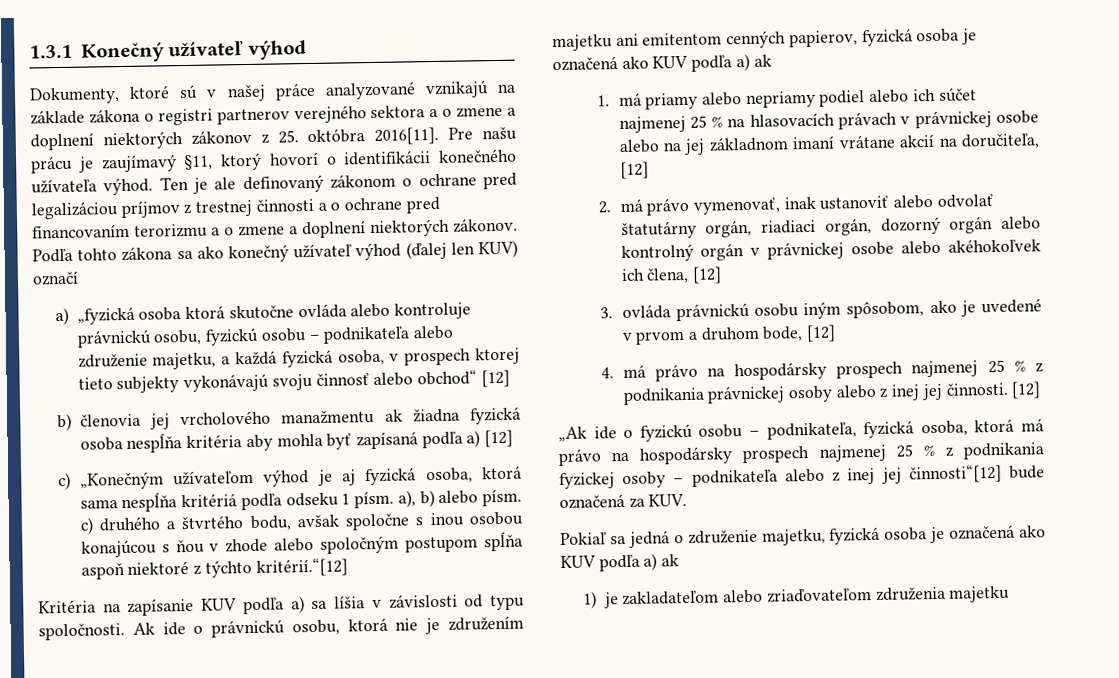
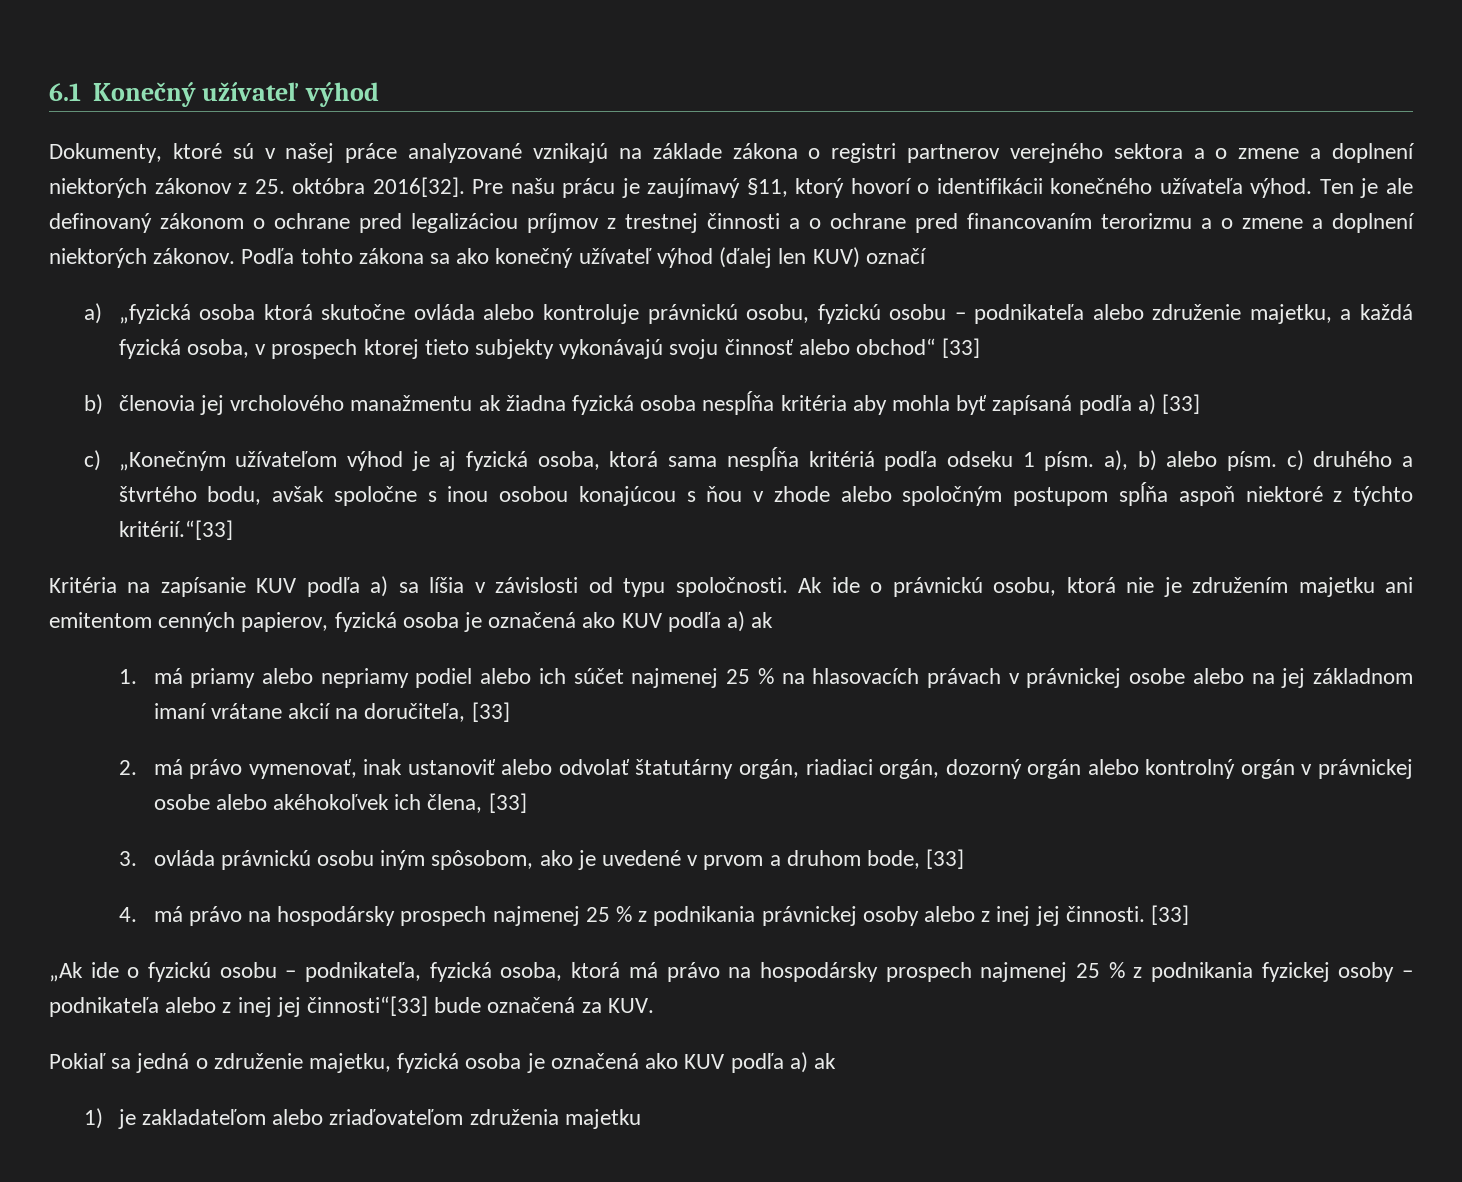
- 1.3.1 Konečný užívateľ výhod
+ 6.1 Konečný užívateľ výhod
- Dokumenty, ktoré sú v našej práce analyzované vznikajú na základe zákona o registri partnerov verejného sektora a o zmene a doplnení niektorých zákonov z 25. októbra 2016[11].
+ Dokumenty, ktoré sú v našej práce analyzované vznikajú na základe zákona o registri partnerov verejného sektora a o zmene a doplnení niektorých zákonov z 25. októbra 2016[32].
- a) „fyzická osoba ktorá skutočne ovláda alebo kontroluje právnickú osobu, fyzickú osobu – podnikateľa alebo združenie majetku, a každá fyzická osoba, v prospech ktorej tieto subjekty vykonávajú svoju činnosť alebo obchod“ [12]
+ a) „fyzická osoba ktorá skutočne ovláda alebo kontroluje právnickú osobu, fyzickú osobu – podnikateľa alebo združenie majetku, a každá fyzická osoba, v prospech ktorej tieto subjekty vykonávajú svoju činnosť alebo obchod“ [33]
- b) členovia jej vrcholového manažmentu ak žiadna fyzická osoba nespĺňa kritéria aby mohla byť zapísaná podľa a) [12]
+ b) členovia jej vrcholového manažmentu ak žiadna fyzická osoba nespĺňa kritéria aby mohla byť zapísaná podľa a) [33]
- c) „Konečným užívateľom výhod je aj fyzická osoba, ktorá sama nespĺňa kritériá podľa odseku 1 písm. a), b) alebo písm. c) druhého a štvrtého bodu, avšak spoločne s inou osobou konajúcou s ňou v zhode alebo spoločným postupom spĺňa aspoň niektoré z týchto kritérií.“[12]
+ c) „Konečným užívateľom výhod je aj fyzická osoba, ktorá sama nespĺňa kritériá podľa odseku 1 písm. a), b) alebo písm. c) druhého a štvrtého bodu, avšak spoločne s inou osobou konajúcou s ňou v zhode alebo spoločným postupom spĺňa aspoň niektoré z týchto kritérií.“[33]
- 1. má priamy alebo nepriamy podiel alebo ich súčet najmenej 25 % na hlasovacích právach v právnickej osobe alebo na jej základnom imaní vrátane akcií na doručiteľa, [12]
+ 1. má priamy alebo nepriamy podiel alebo ich súčet najmenej 25 % na hlasovacích právach v právnickej osobe alebo na jej základnom imaní vrátane akcií na doručiteľa, [33]
- 2. má právo vymenovať, inak ustanoviť alebo odvolať štatutárny orgán, riadiaci orgán, dozorný orgán alebo kontrolný orgán v právnickej osobe alebo akéhokoľvek ich člena, [12]
+ 2. má právo vymenovať, inak ustanoviť alebo odvolať štatutárny orgán, riadiaci orgán, dozorný orgán alebo kontrolný orgán v právnickej osobe alebo akéhokoľvek ich člena, [33]
- 3. ovláda právnickú osobu iným spôsobom, ako je uvedené v prvom a druhom bode, [12]
+ 3. ovláda právnickú osobu iným spôsobom, ako je uvedené v prvom a druhom bode, [33]
- 4. má právo na hospodársky prospech najmenej 25 % z podnikania právnickej osoby alebo z inej jej činnosti. [12]
+ 4. má právo na hospodársky prospech najmenej 25 % z podnikania právnickej osoby alebo z inej jej činnosti. [33]
- „Ak ide o fyzickú osobu – podnikateľa, fyzická osoba, ktorá má právo na hospodársky prospech najmenej 25 % z podnikania fyzickej osoby – podnikateľa alebo z inej jej činnosti“[12] bude označená za KUV.
+ „Ak ide o fyzickú osobu – podnikateľa, fyzická osoba, ktorá má právo na hospodársky prospech najmenej 25 % z podnikania fyzickej osoby – podnikateľa alebo z inej jej činnosti“[33] bude označená za KUV.

